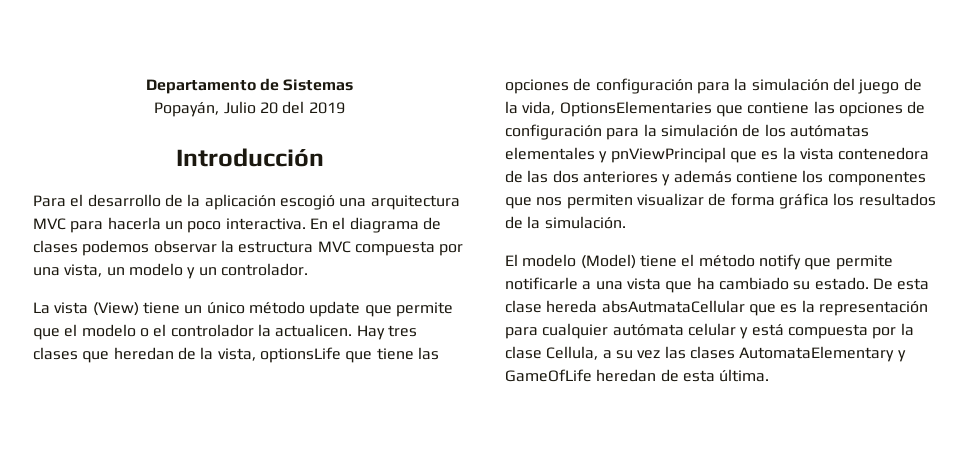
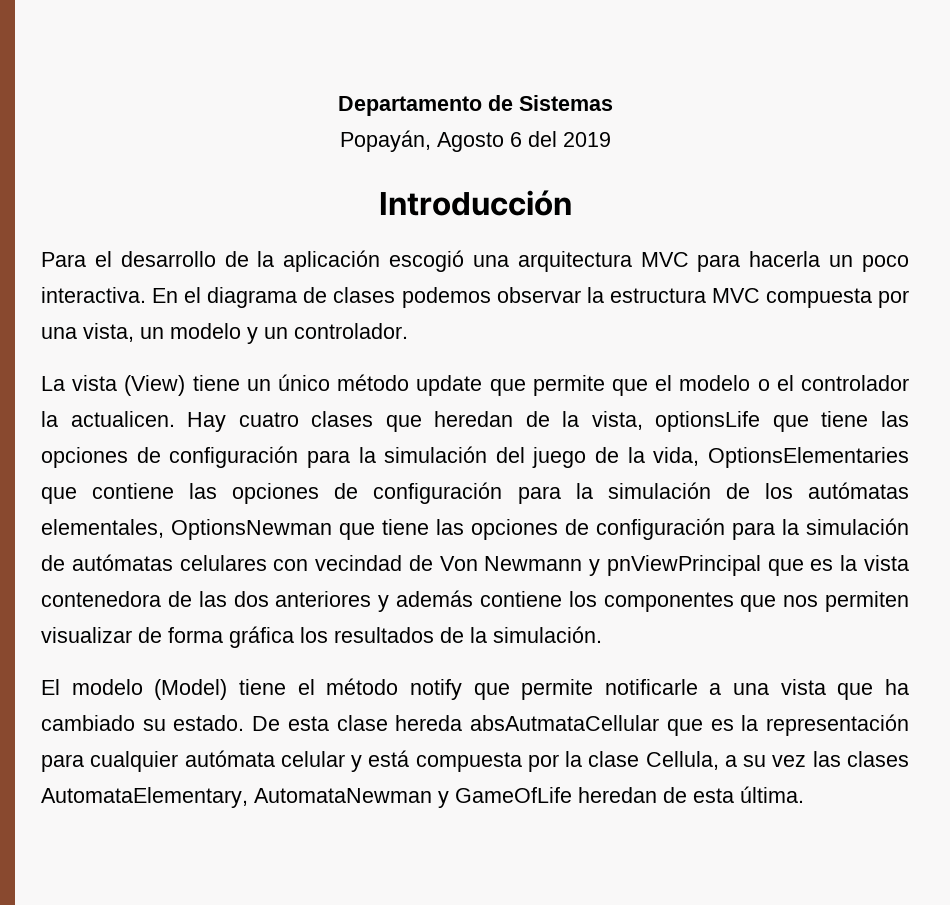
- Popayán, Julio 20 del 2019
+ Popayán, Agosto 6 del 2019
- Hay tres clases que heredan de la vista, optionsLife que tiene las opciones de configuración para la simulación del juego de la vida, OptionsElementaries que contiene las opciones de configuración para la simulación de los autómatas elementales y pnViewPrincipal que es la vista contenedora de las dos anteriores y además contiene los componentes que nos permiten visualizar de forma gráfica los resultados de la simulación.
+ Hay cuatro clases que heredan de la vista, optionsLife que tiene las opciones de configuración para la simulación del juego de la vida, OptionsElementaries que contiene las opciones de configuración para la simulación de los autómatas elementales, OptionsNewman que tiene las opciones de configuración para la simulación de autómatas celulares con vecindad de Von Newmann y pnViewPrincipal que es la vista contenedora de las dos anteriores y además contiene los componentes que nos permiten visualizar de forma gráfica los resultados de la simulación.
- De esta clase hereda absAutmataCellular que es la representación para cualquier autómata celular y está compuesta por la clase Cellula, a su vez las clases AutomataElementary y GameOfLife heredan de esta última.
+ De esta clase hereda absAutmataCellular que es la representación para cualquier autómata celular y está compuesta por la clase Cellula, a su vez las clases AutomataElementary, AutomataNewman y GameOfLife heredan de esta última.

